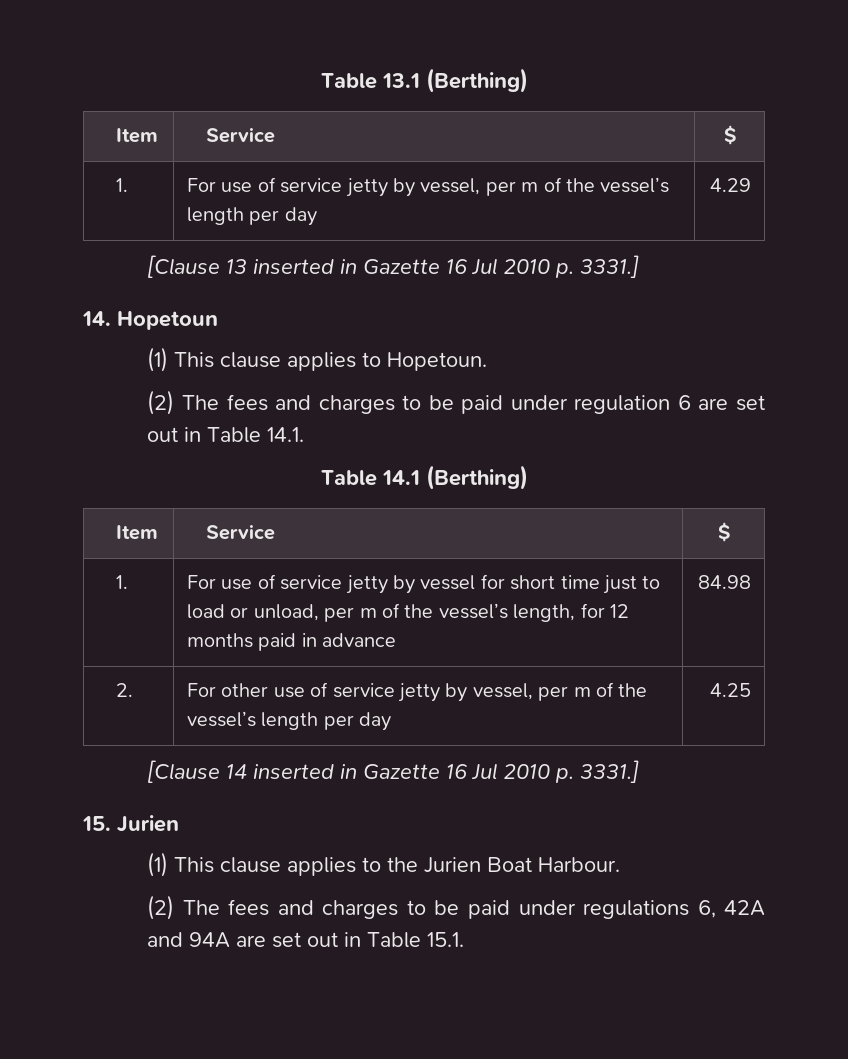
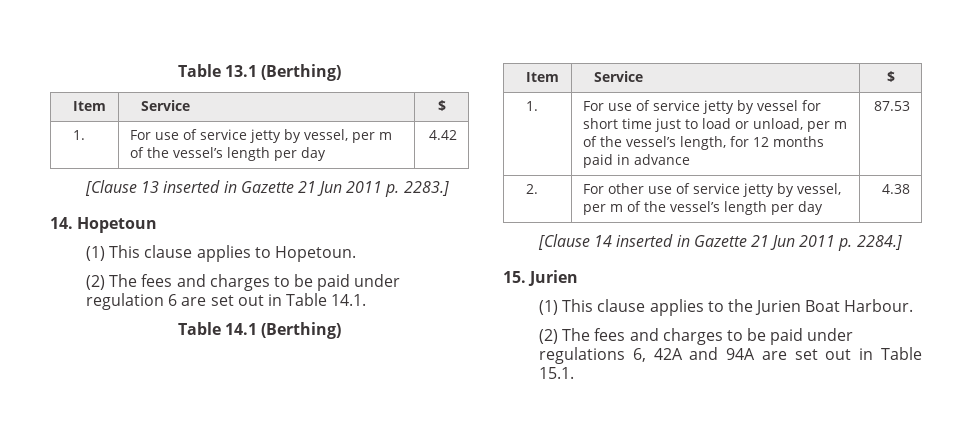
- 1. | For use of service jetty by vessel, per m of the vessel’s length per day | 4.29
+ 1. | For use of service jetty by vessel, per m of the vessel’s length per day | 4.42
- [Clause 13 inserted in Gazette 16 Jul 2010 p. 3331.]
+ [Clause 13 inserted in Gazette 21 Jun 2011 p. 2283.]
- 1. | For use of service jetty by vessel for short time just to load or unload, per m of the vessel’s length, for 12 months paid in advance | 84.98
+ 1. | For use of service jetty by vessel for short time just to load or unload, per m of the vessel’s length, for 12 months paid in advance | 87.53
- 2. | For other use of service jetty by vessel, per m of the vessel’s length per day | 4.25
+ 2. | For other use of service jetty by vessel, per m of the vessel’s length per day | 4.38
- [Clause 14 inserted in Gazette 16 Jul 2010 p. 3331.]
+ [Clause 14 inserted in Gazette 21 Jun 2011 p. 2284.]

